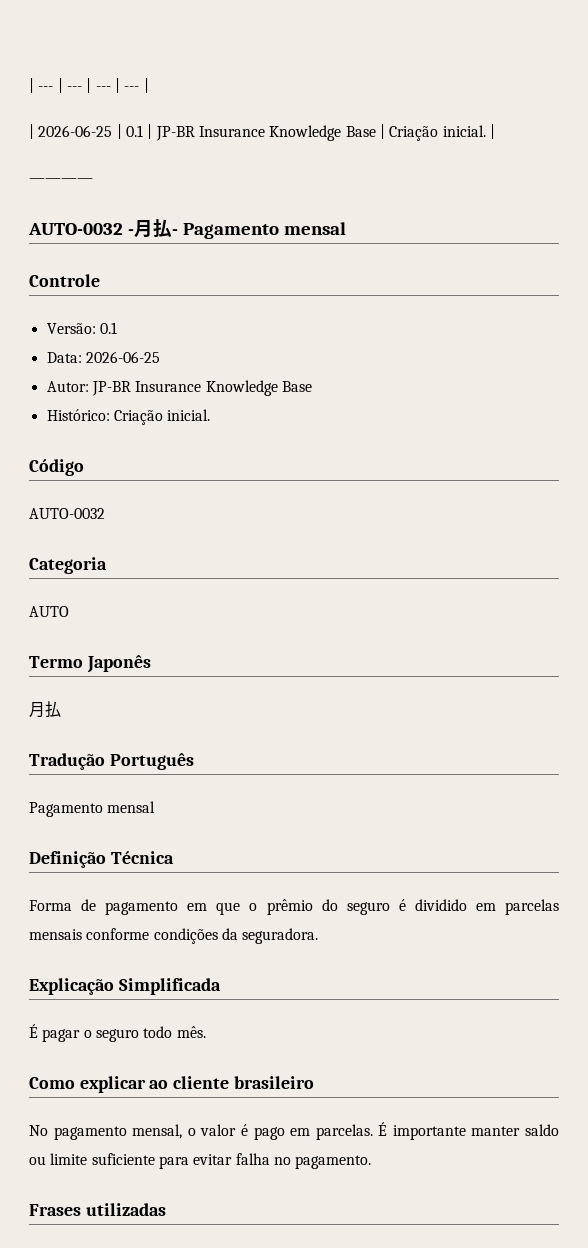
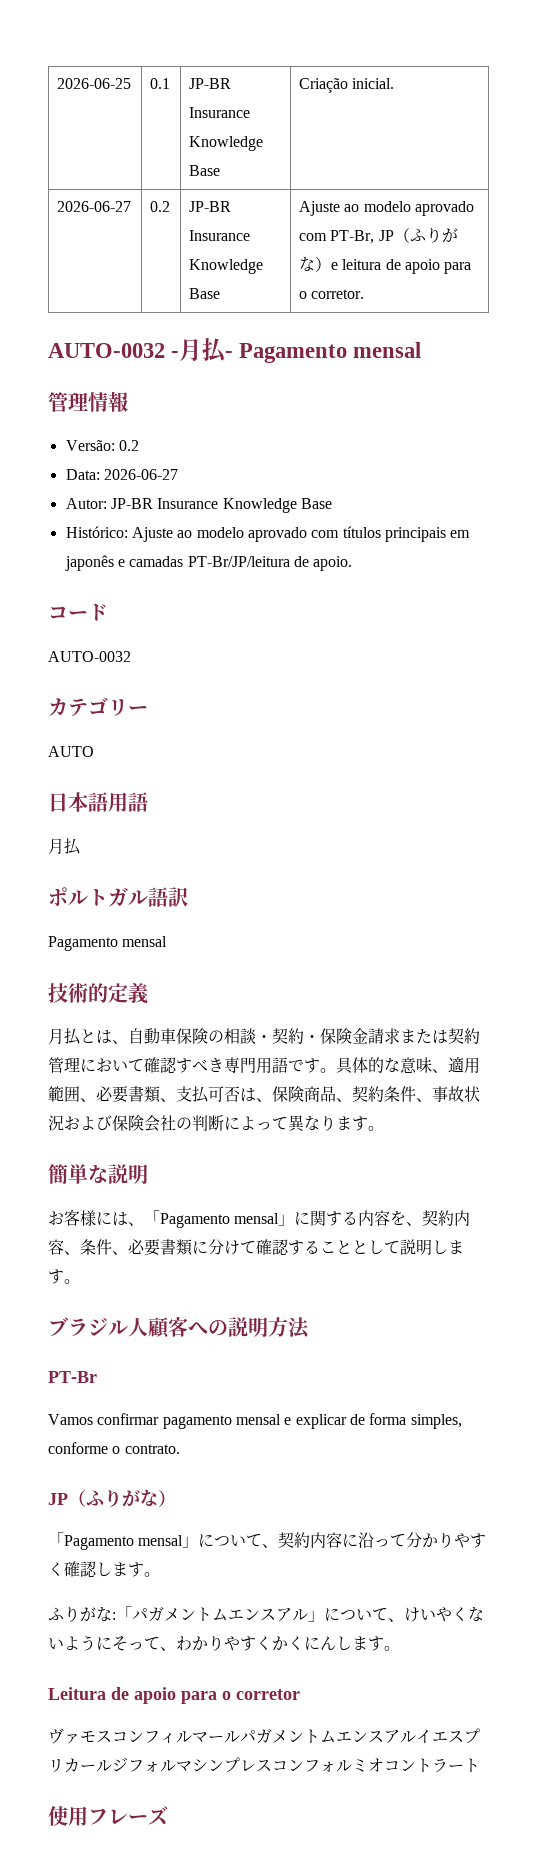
- | --- | --- | --- | --- |
- | 2026-06-25 | 0.1 | JP-BR Insurance Knowledge Base | Criação inicial. |
- ————
+ 2026-06-25 | 0.1 | JP-BR Insurance Knowledge Base | Criação inicial.
+ 2026-06-27 | 0.2 | JP-BR Insurance Knowledge Base | Ajuste ao modelo aprovado com PT-Br, JP（ふりがな）e leitura de apoio para o corretor.
- Controle
+ 管理情報
- Versão: 0.1
+ Versão: 0.2
- Data: 2026-06-25
+ Data: 2026-06-27
- Histórico: Criação inicial.
- Código
+ Histórico: Ajuste ao modelo aprovado com títulos principais em japonês e camadas PT-Br/JP/leitura de apoio.
+ コード
- Categoria
+ カテゴリー
- Termo Japonês
+ 日本語用語
- Tradução Português
+ ポルトガル語訳
  Pagamento mensal
- Definição Técnica
- Forma de pagamento em que o prêmio do seguro é dividido em parcelas mensais conforme condições da seguradora.
- Explicação Simplificada
- É pagar o seguro todo mês.
- Como explicar ao cliente brasileiro
- No pagamento mensal, o valor é pago em parcelas. É importante manter saldo ou limite suficiente para evitar falha no pagamento.
- Frases utilizadas
+ 技術的定義
+ 月払とは、自動車保険の相談・契約・保険金請求または契約管理において確認すべき専門用語です。具体的な意味、適用範囲、必要書類、支払可否は、保険商品、契約条件、事故状況および保険会社の判断によって異なります。
+ 簡単な説明
+ お客様には、「Pagamento mensal」に関する内容を、契約内容、条件、必要書類に分けて確認することとして説明します。
+ ブラジル人顧客への説明方法
+ PT-Br
+ Vamos confirmar pagamento mensal e explicar de forma simples, conforme o contrato.
+ JP（ふりがな）
+ 「Pagamento mensal」について、契約内容に沿って分かりやすく確認します。
+ ふりがな:「パガメントムエンスアル」について、けいやくないようにそって、わかりやすくかくにんします。
+ Leitura de apoio para o corretor
+ ヴァモスコンフィルマールパガメントムエンスアルイエスプリカールジフォルマシンプレスコンフォルミオコントラート
+ 使用フレーズ

